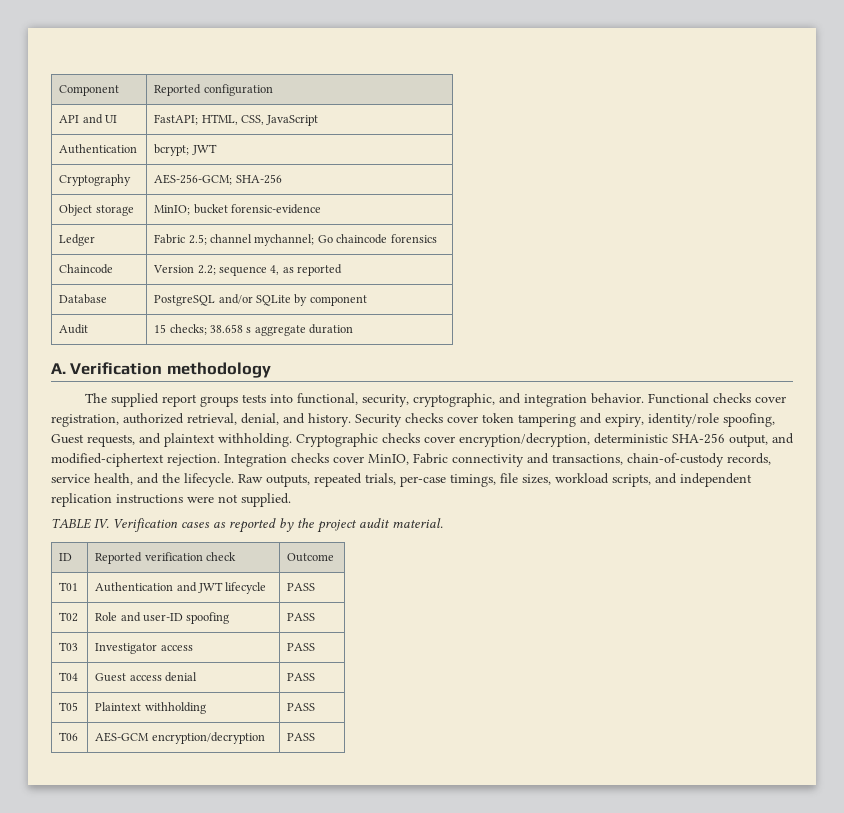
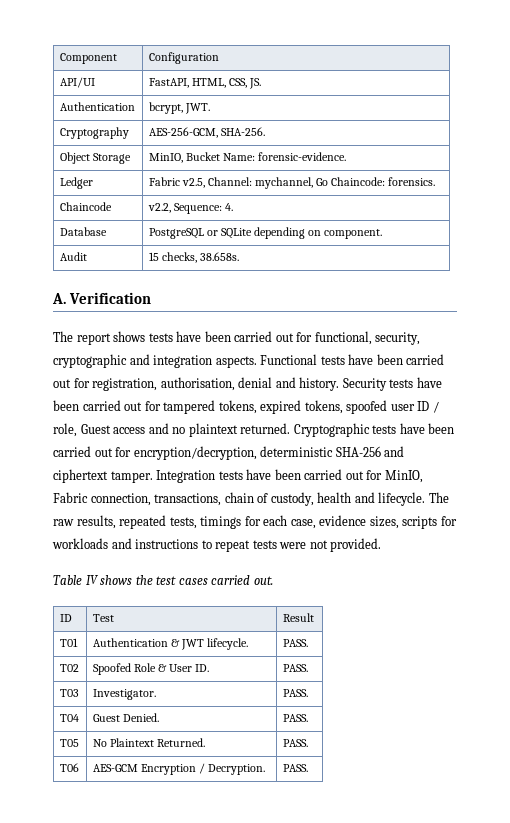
- Component | Reported configuration
- API and UI | FastAPI; HTML, CSS, JavaScript
+ Component | Configuration
+ API/UI | FastAPI, HTML, CSS, JS.
- Authentication | bcrypt; JWT
+ Authentication | bcrypt, JWT.
- Cryptography | AES-256-GCM; SHA-256
+ Cryptography | AES-256-GCM, SHA-256.
- Object storage | MinIO; bucket forensic-evidence
- Ledger | Fabric 2.5; channel mychannel; Go chaincode forensics
- Chaincode | Version 2.2; sequence 4, as reported
- Database | PostgreSQL and/or SQLite by component
- Audit | 15 checks; 38.658 s aggregate duration
+ Object Storage | MinIO, Bucket Name: forensic-evidence.
+ Ledger | Fabric v2.5, Channel: mychannel, Go Chaincode: forensics.
+ Chaincode | v2.2, Sequence: 4.
+ Database | PostgreSQL or SQLite depending on component.
+ Audit | 15 checks, 38.658s.
- A. Verification methodology
- The supplied report groups tests into functional, security, cryptographic, and integration behavior. Functional checks cover registration, authorized retrieval, denial, and history. Security checks cover token tampering and expiry, identity/role spoofing, Guest requests, and plaintext withholding. Cryptographic checks cover encryption/decryption, deterministic SHA-256 output, and modified-ciphertext rejection. Integration checks cover MinIO, Fabric connectivity and transactions, chain-of-custody records, service health, and the lifecycle. Raw outputs, repeated trials, per-case timings, file sizes, workload scripts, and independent replication instructions were not supplied.
- TABLE IV. Verification cases as reported by the project audit material.
- ID | Reported verification check | Outcome
- T01 | Authentication and JWT lifecycle | PASS
- T02 | Role and user-ID spoofing | PASS
- T03 | Investigator access | PASS
- T04 | Guest access denial | PASS
- T05 | Plaintext withholding | PASS
- T06 | AES-GCM encryption/decryption | PASS
+ A. Verification
+ The report shows tests have been carried out for functional, security, cryptographic and integration aspects. Functional tests have been carried out for registration, authorisation, denial and history. Security tests have been carried out for tampered tokens, expired tokens, spoofed user ID / role, Guest access and no plaintext returned. Cryptographic tests have been carried out for encryption/decryption, deterministic SHA-256 and ciphertext tamper. Integration tests have been carried out for MinIO, Fabric connection, transactions, chain of custody, health and lifecycle. The raw results, repeated tests, timings for each case, evidence sizes, scripts for workloads and instructions to repeat tests were not provided.
+ Table IV shows the test cases carried out.
+ ID | Test | Result
+ T01 | Authentication & JWT lifecycle. | PASS.
+ T02 | Spoofed Role & User ID. | PASS.
+ T03 | Investigator. | PASS.
+ T04 | Guest Denied. | PASS.
+ T05 | No Plaintext Returned. | PASS.
+ T06 | AES-GCM Encryption / Decryption. | PASS.

